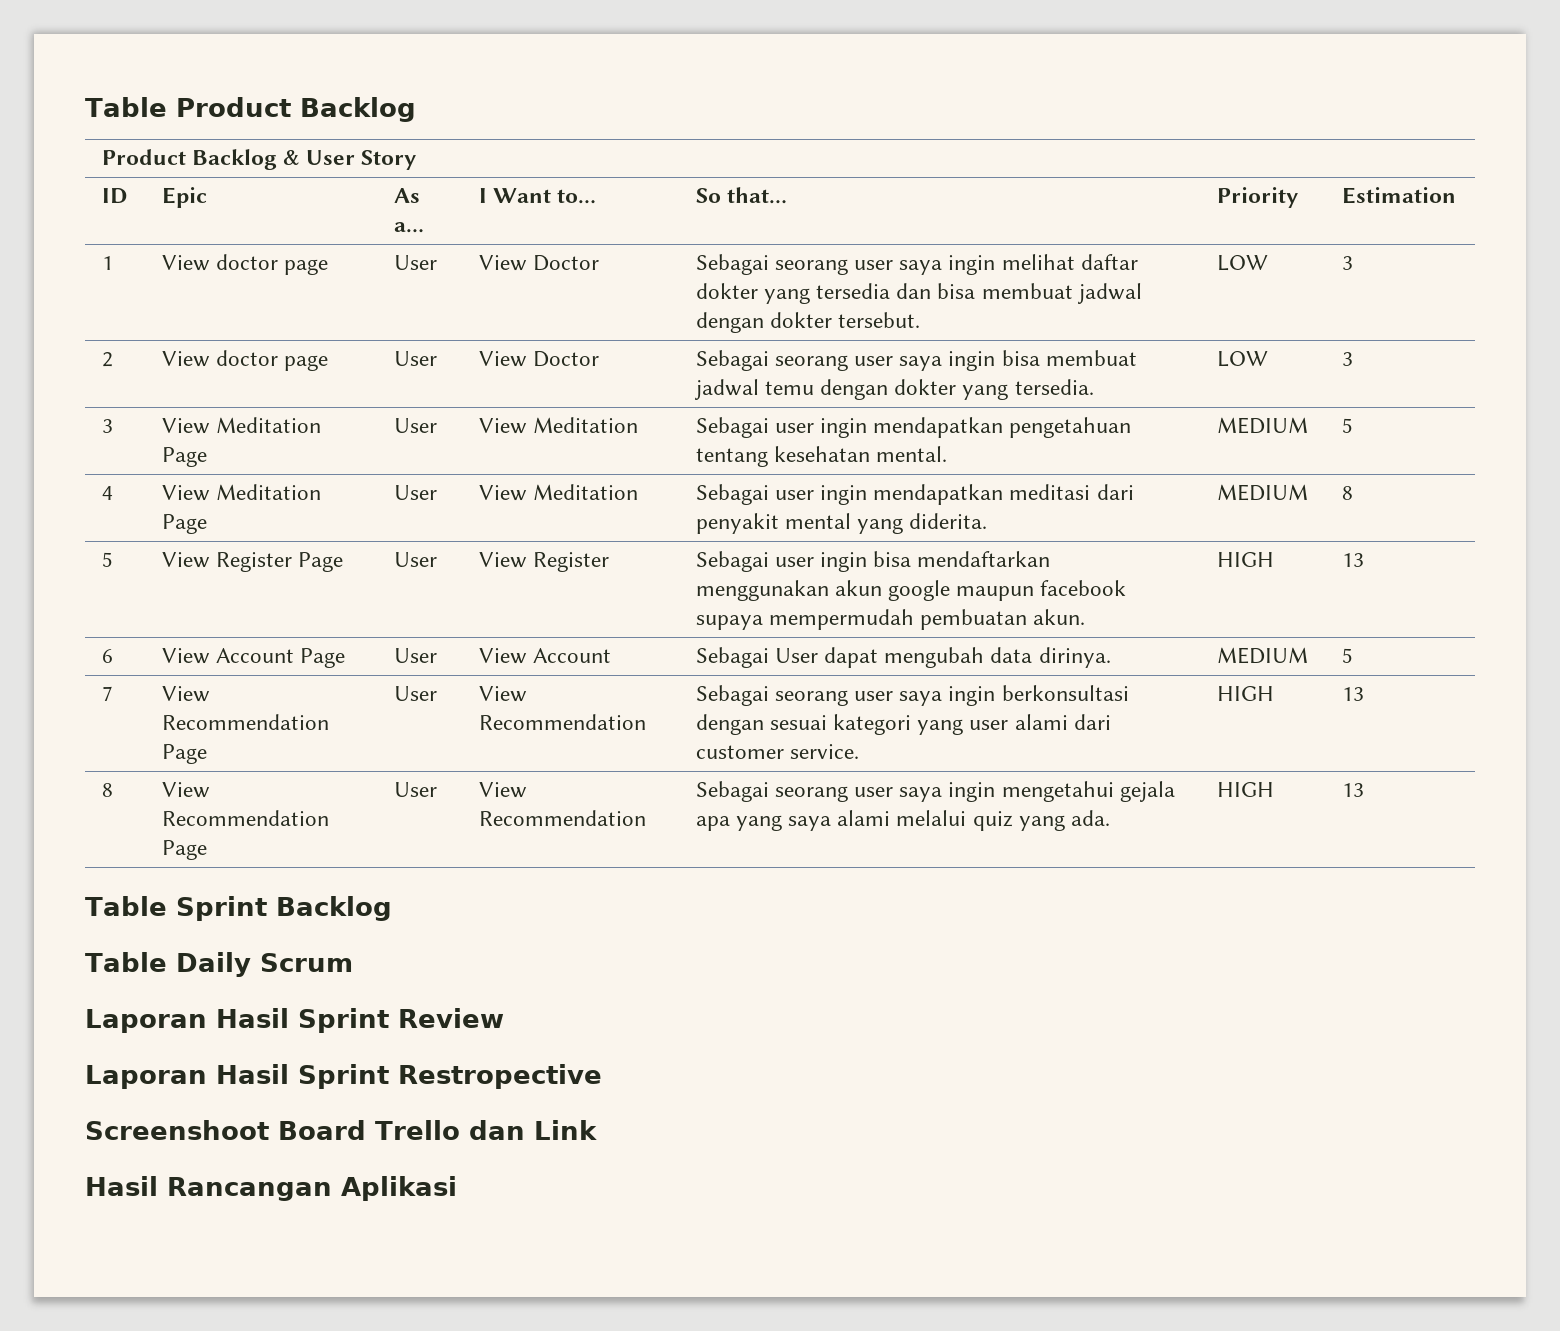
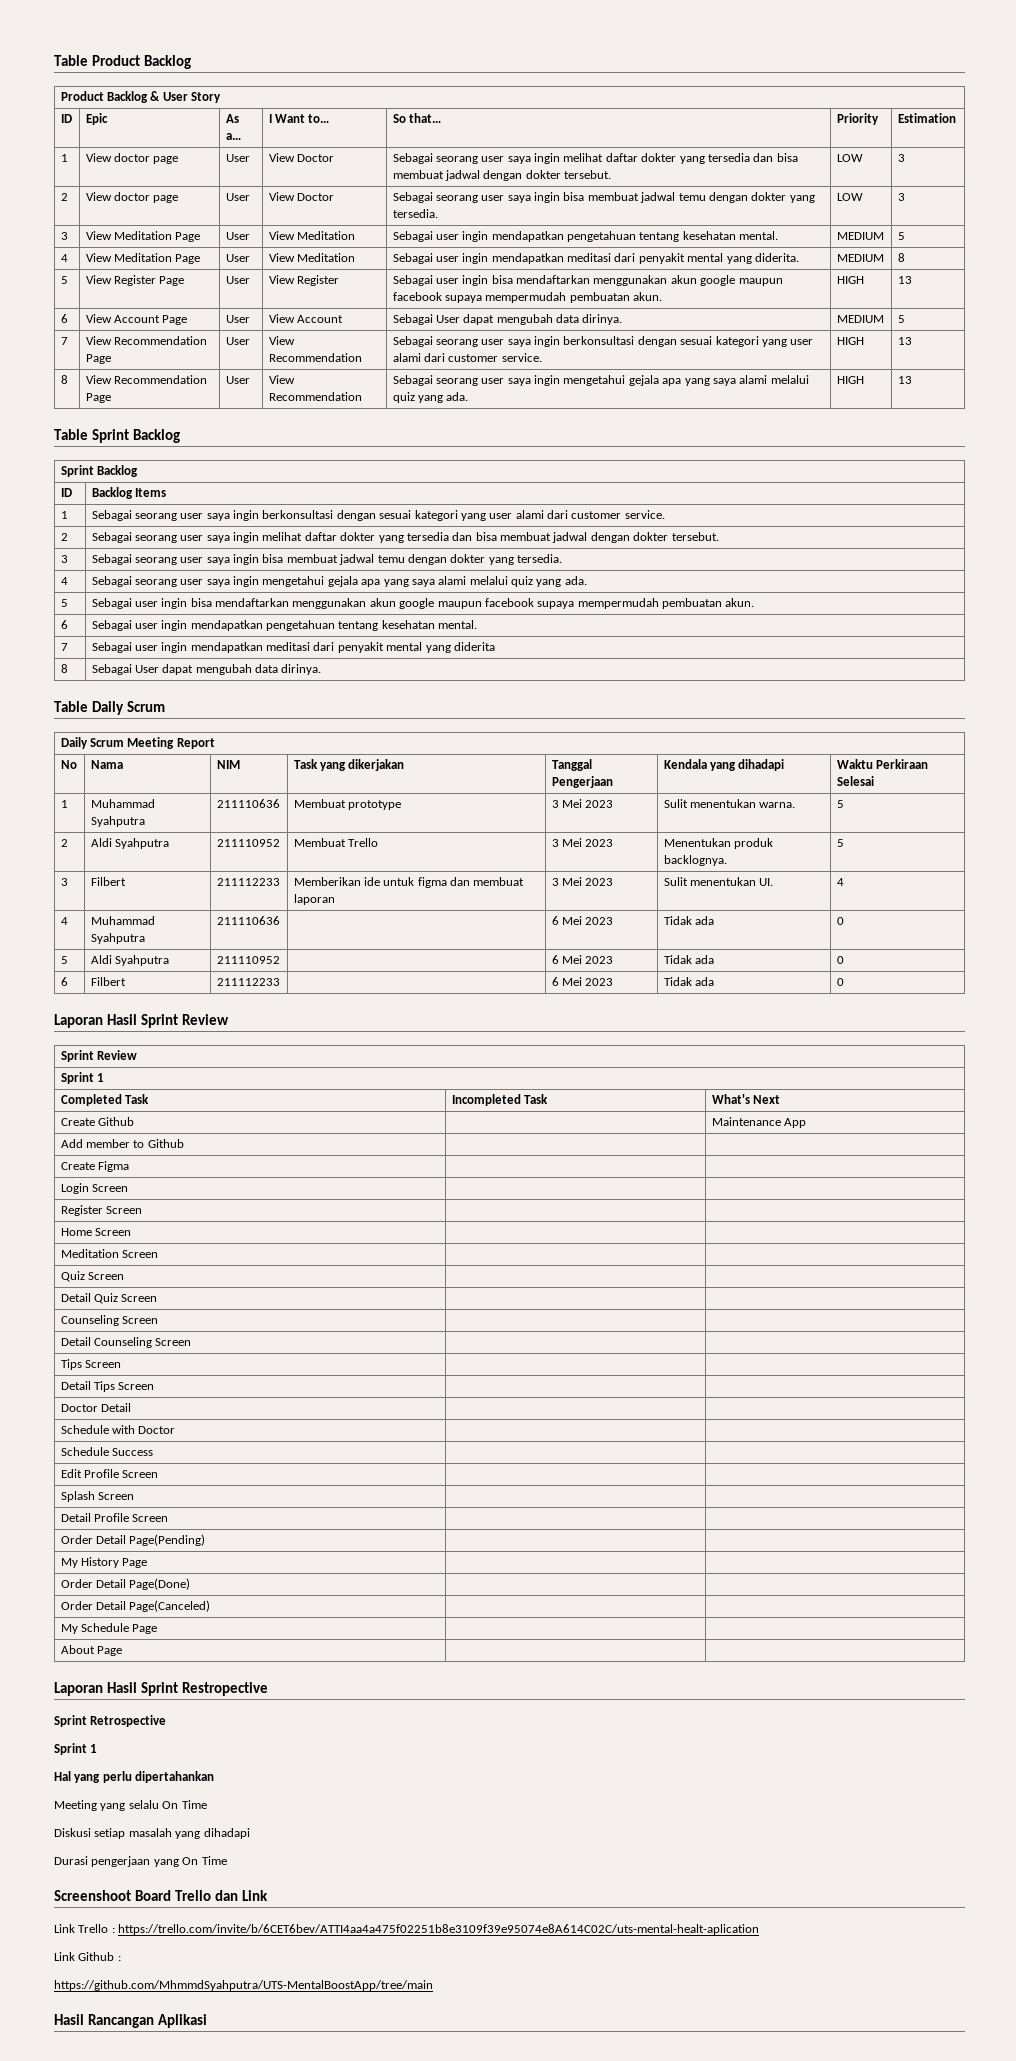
  Table Sprint Backlog
+ Sprint Backlog
+ ID | Backlog Items
+ 1 | Sebagai seorang user saya ingin berkonsultasi dengan sesuai kategori yang user alami dari customer service.
+ 2 | Sebagai seorang user saya ingin melihat daftar dokter yang tersedia dan bisa membuat jadwal dengan dokter tersebut.
+ 3 | Sebagai seorang user saya ingin bisa membuat jadwal temu dengan dokter yang tersedia.
+ 4 | Sebagai seorang user saya ingin mengetahui gejala apa yang saya alami melalui quiz yang ada.
+ 5 | Sebagai user ingin bisa mendaftarkan menggunakan akun google maupun facebook supaya mempermudah pembuatan akun.
+ 6 | Sebagai user ingin mendapatkan pengetahuan tentang kesehatan mental.
+ 7 | Sebagai user ingin mendapatkan meditasi dari penyakit mental yang diderita
+ 8 | Sebagai User dapat mengubah data dirinya.
  Table Daily Scrum
+ Daily Scrum Meeting Report
+ No | Nama | NIM | Task yang dikerjakan | Tanggal Pengerjaan | Kendala yang dihadapi | Waktu Perkiraan Selesai
+ 1 | Muhammad Syahputra | 211110636 | Membuat prototype | 3 Mei 2023 | Sulit menentukan warna. | 5
+ 2 | Aldi Syahputra | 211110952 | Membuat Trello | 3 Mei 2023 | Menentukan produk backlognya. | 5
+ 3 | Filbert | 211112233 | Memberikan ide untuk figma dan membuat laporan | 3 Mei 2023 | Sulit menentukan UI. | 4
+ 4 | Muhammad Syahputra | 211110636 | | 6 Mei 2023 | Tidak ada | 0
+ 5 | Aldi Syahputra | 211110952 | | 6 Mei 2023 | Tidak ada | 0
+ 6 | Filbert | 211112233 | | 6 Mei 2023 | Tidak ada | 0
  Laporan Hasil Sprint Review
+ Sprint Review
+ Sprint 1
+ Completed Task | Incompleted Task | What's Next
+ Create Github | | Maintenance App
+ Add member to Github | |
+ Create Figma | |
+ Login Screen | |
+ Register Screen | |
+ Home Screen | |
+ Meditation Screen | |
+ Quiz Screen | |
+ Detail Quiz Screen | |
+ Counseling Screen | |
+ Detail Counseling Screen | |
+ Tips Screen | |
+ Detail Tips Screen | |
+ Doctor Detail | |
+ Schedule with Doctor | |
+ Schedule Success | |
+ Edit Profile Screen | |
+ Splash Screen | |
+ Detail Profile Screen | |
+ Order Detail Page(Pending) | |
+ My History Page | |
+ Order Detail Page(Done) | |
+ Order Detail Page(Canceled) | |
+ My Schedule Page | |
+ About Page | |
  Laporan Hasil Sprint Restropective
+ Sprint Retrospective
+ Sprint 1
+ Hal yang perlu dipertahankan
+ Meeting yang selalu On Time
+ Diskusi setiap masalah yang dihadapi
+ Durasi pengerjaan yang On Time
+ Link Trello : https://trello.com/invite/b/6CET6bev/ATTI4aa4a475f02251b8e3109f39e95074e8A614C02C/uts-mental-healt-aplication
+ Link Github :
+ https://github.com/MhmmdSyahputra/UTS-MentalBoostApp/tree/main

